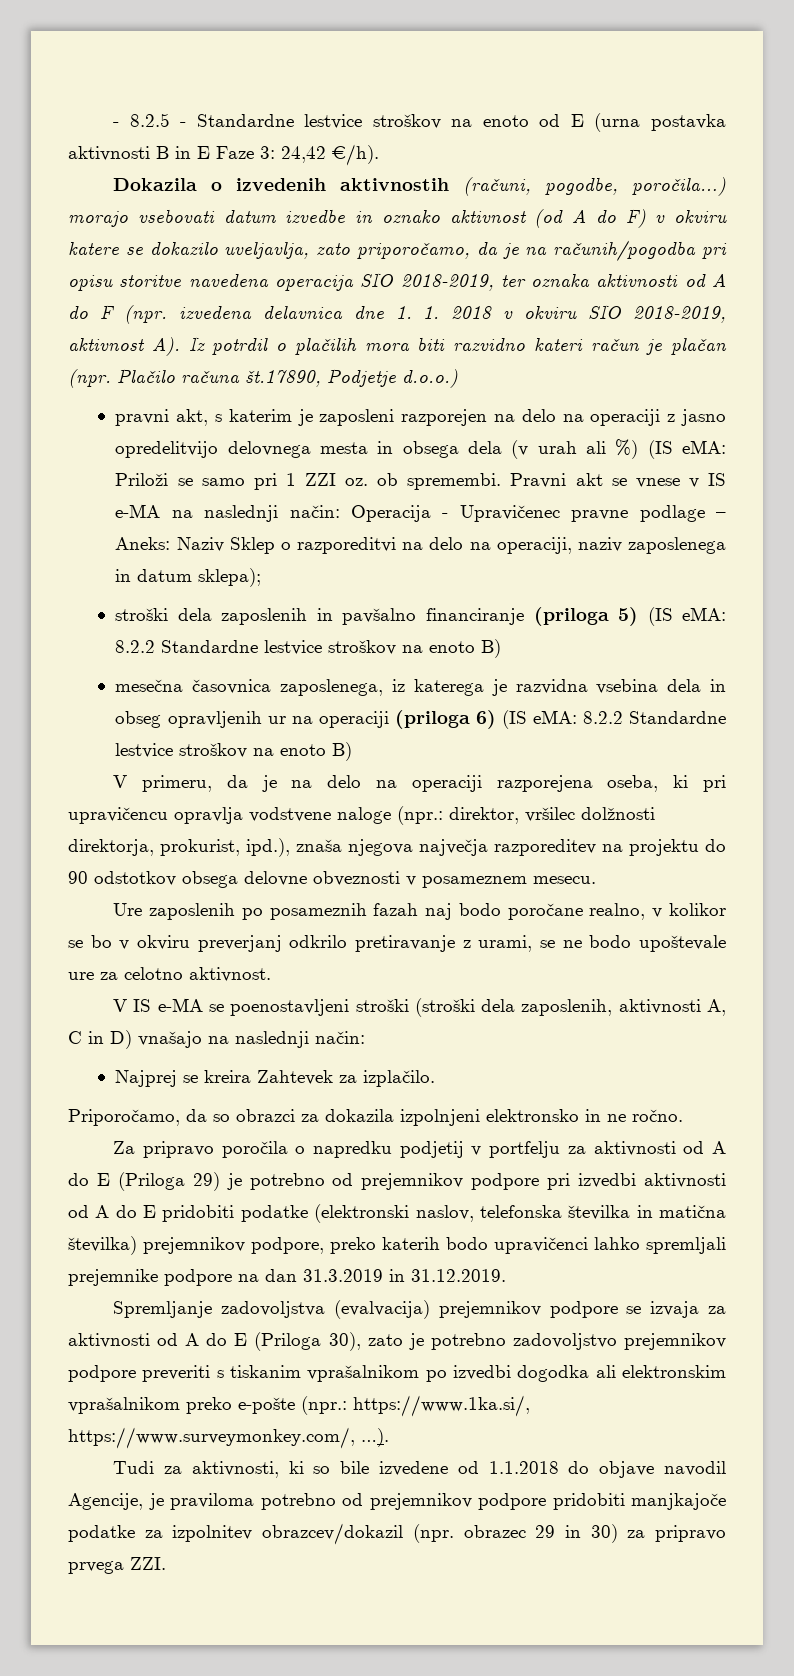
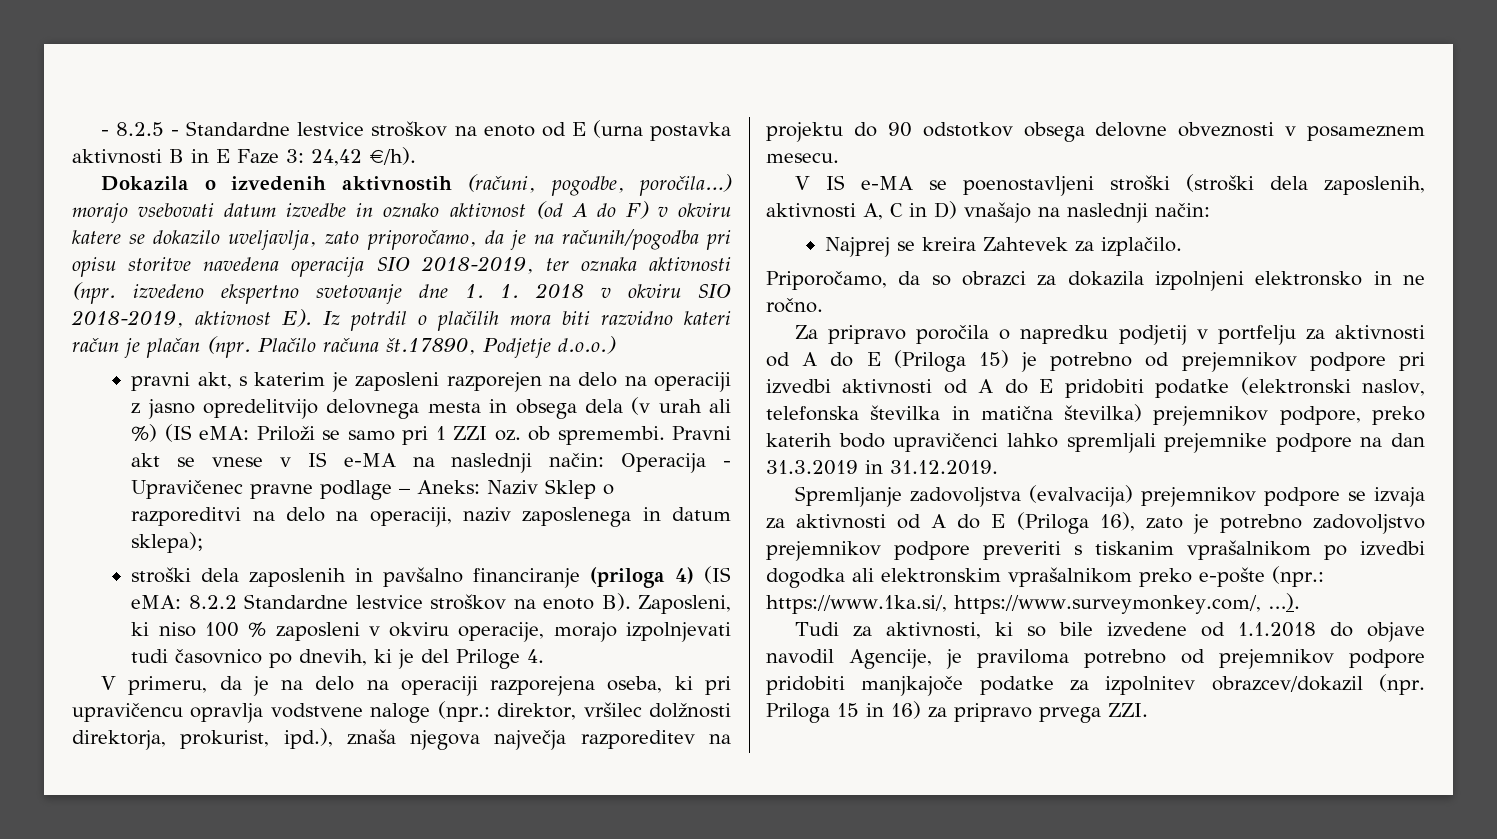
- Dokazila o izvedenih aktivnostih (računi, pogodbe, poročila…) morajo vsebovati datum izvedbe in oznako aktivnost (od A do F) v okviru katere se dokazilo uveljavlja, zato priporočamo, da je na računih/pogodba pri opisu storitve navedena operacija SIO 2018-2019, ter oznaka aktivnosti od A do F (npr. izvedena delavnica dne 1. 1. 2018 v okviru SIO 2018-2019, aktivnost A). Iz potrdil o plačilih mora biti razvidno kateri račun je plačan (npr.
+ Dokazila o izvedenih aktivnostih (računi, pogodbe, poročila…) morajo vsebovati datum izvedbe in oznako aktivnost (od A do F) v okviru katere se dokazilo uveljavlja, zato priporočamo, da je na računih/pogodba pri opisu storitve navedena operacija SIO 2018-2019, ter oznaka aktivnosti (npr. izvedeno ekspertno svetovanje dne 1. 1. 2018 v okviru SIO 2018-2019, aktivnost E). Iz potrdil o plačilih mora biti razvidno kateri račun je plačan (npr.
- stroški dela zaposlenih in pavšalno financiranje (priloga 5) (IS eMA: 8.2.2 Standardne lestvice stroškov na enoto B)
- mesečna časovnica zaposlenega, iz katerega je razvidna vsebina dela in obseg opravljenih ur na operaciji (priloga 6) (IS eMA: 8.2.2 Standardne lestvice stroškov na enoto B)
+ stroški dela zaposlenih in pavšalno financiranje (priloga 4) (IS eMA: 8.2.2 Standardne lestvice stroškov na enoto B). Zaposleni, ki niso 100 % zaposleni v okviru operacije, morajo izpolnjevati tudi časovnico po dnevih, ki je del Priloge 4.
- Ure zaposlenih po posameznih fazah naj bodo poročane realno, v kolikor se bo v okviru preverjanj odkrilo pretiravanje z urami, se ne bodo upoštevale ure za celotno aktivnost.
- Za pripravo poročila o napredku podjetij v portfelju za aktivnosti od A do E (Priloga 29) je potrebno od prejemnikov podpore pri izvedbi aktivnosti od A do E pridobiti podatke (elektronski naslov, telefonska številka in matična številka) prejemnikov podpore, preko katerih bodo upravičenci lahko spremljali prejemnike podpore na dan 31.3.2019 in 31.12.2019.
+ Za pripravo poročila o napredku podjetij v portfelju za aktivnosti od A do E (Priloga 15) je potrebno od prejemnikov podpore pri izvedbi aktivnosti od A do E pridobiti podatke (elektronski naslov, telefonska številka in matična številka) prejemnikov podpore, preko katerih bodo upravičenci lahko spremljali prejemnike podpore na dan 31.3.2019 in 31.12.2019.
- Spremljanje zadovoljstva (evalvacija) prejemnikov podpore se izvaja za aktivnosti od A do E (Priloga 30), zato je potrebno zadovoljstvo prejemnikov podpore preveriti s tiskanim vprašalnikom po izvedbi dogodka ali elektronskim vprašalnikom preko e-pošte (npr.: https://www.1ka.si/, https://www.surveymonkey.com/, …).
+ Spremljanje zadovoljstva (evalvacija) prejemnikov podpore se izvaja za aktivnosti od A do E (Priloga 16), zato je potrebno zadovoljstvo prejemnikov podpore preveriti s tiskanim vprašalnikom po izvedbi dogodka ali elektronskim vprašalnikom preko e-pošte (npr.: https://www.1ka.si/, https://www.surveymonkey.com/, …).
- Tudi za aktivnosti, ki so bile izvedene od 1.1.2018 do objave navodil Agencije, je praviloma potrebno od prejemnikov podpore pridobiti manjkajoče podatke za izpolnitev obrazcev/dokazil (npr. obrazec 29 in 30) za pripravo prvega ZZI.
+ Tudi za aktivnosti, ki so bile izvedene od 1.1.2018 do objave navodil Agencije, je praviloma potrebno od prejemnikov podpore pridobiti manjkajoče podatke za izpolnitev obrazcev/dokazil (npr. Priloga 15 in 16) za pripravo prvega ZZI.

